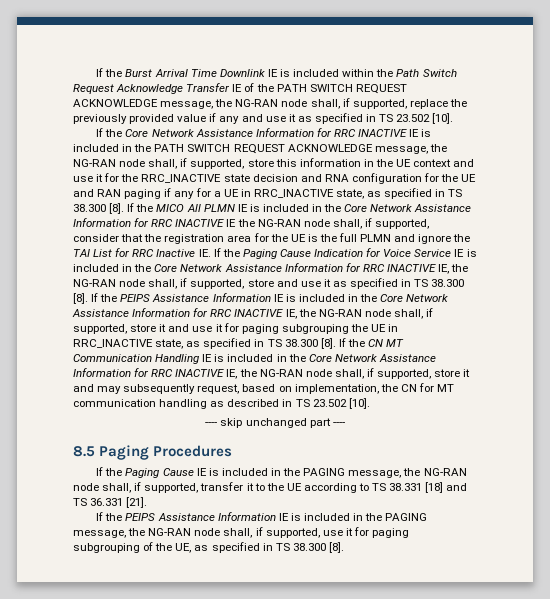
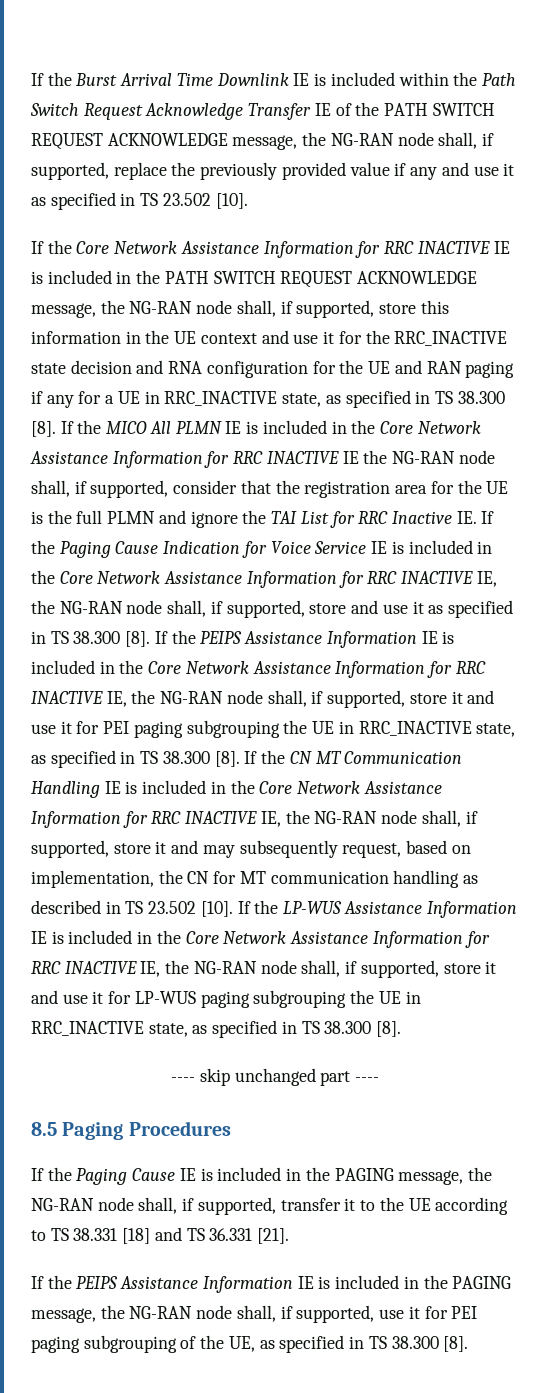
- If the PEIPS Assistance Information IE is included in the Core Network Assistance Information for RRC INACTIVE IE, the NG-RAN node shall, if supported, store it and use it for paging subgrouping the UE in RRC_INACTIVE state, as specified in TS 38.300 [8].
+ If the PEIPS Assistance Information IE is included in the Core Network Assistance Information for RRC INACTIVE IE, the NG-RAN node shall, if supported, store it and use it for PEI paging subgrouping the UE in RRC_INACTIVE state, as specified in TS 38.300 [8].
+ If the LP-WUS Assistance Information IE is included in the Core Network Assistance Information for RRC INACTIVE IE, the NG-RAN node shall, if supported, store it and use it for LP-WUS paging subgrouping the UE in RRC_INACTIVE state, as specified in TS 38.300 [8].
- If the PEIPS Assistance Information IE is included in the PAGING message, the NG-RAN node shall, if supported, use it for paging subgrouping of the UE, as specified in TS 38.300 [8].
+ If the PEIPS Assistance Information IE is included in the PAGING message, the NG-RAN node shall, if supported, use it for PEI paging subgrouping of the UE, as specified in TS 38.300 [8].

